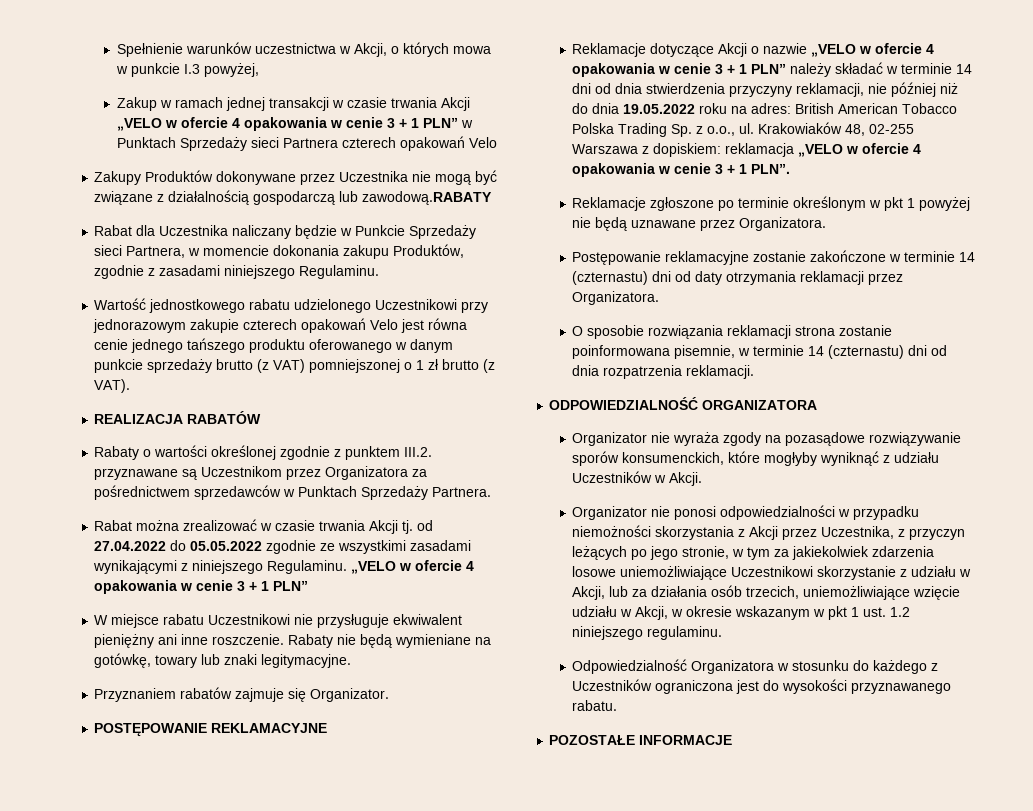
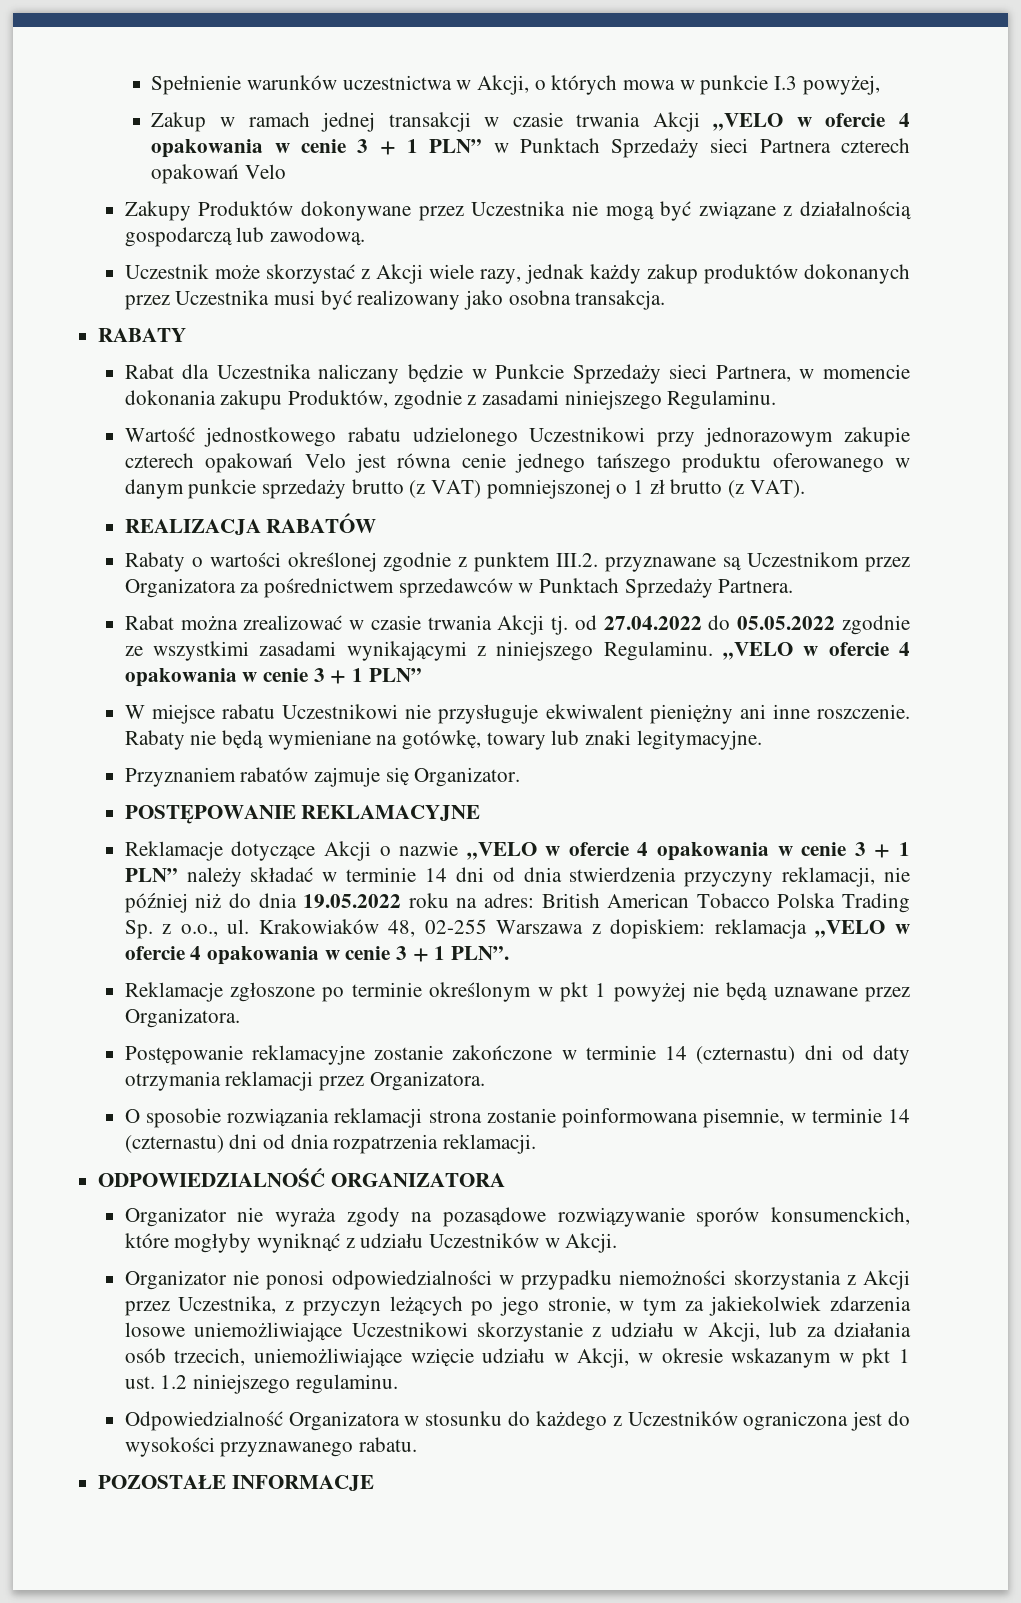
- Zakupy Produktów dokonywane przez Uczestnika nie mogą być związane z działalnością gospodarczą lub zawodową.RABATY
+ Zakupy Produktów dokonywane przez Uczestnika nie mogą być związane z działalnością gospodarczą lub zawodową.
+ Uczestnik może skorzystać z Akcji wiele razy, jednak każdy zakup produktów dokonanych przez Uczestnika musi być realizowany jako osobna transakcja.
+ RABATY

